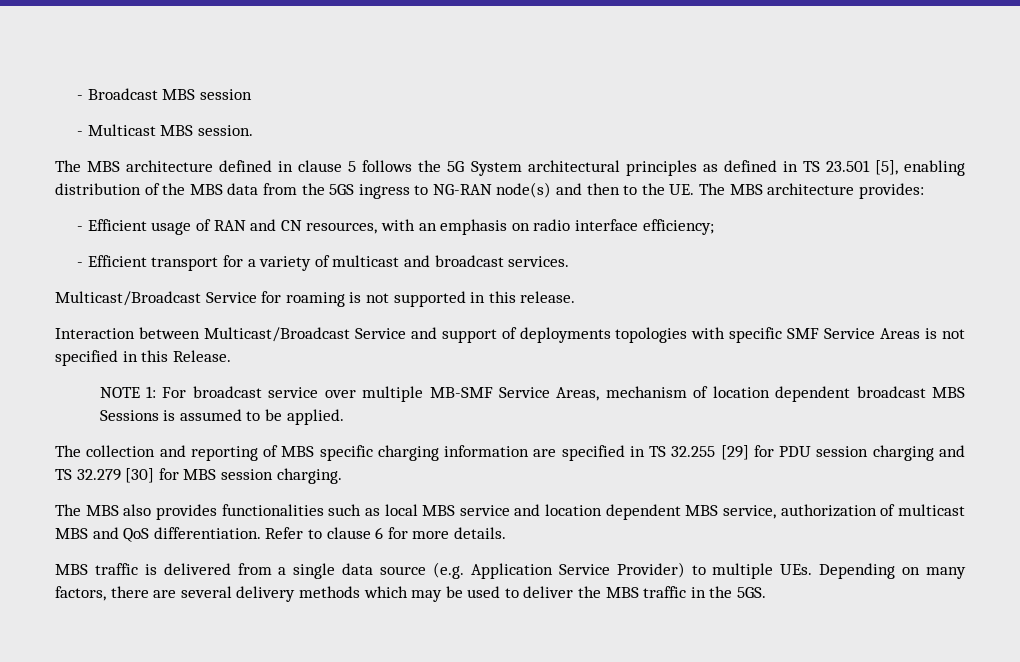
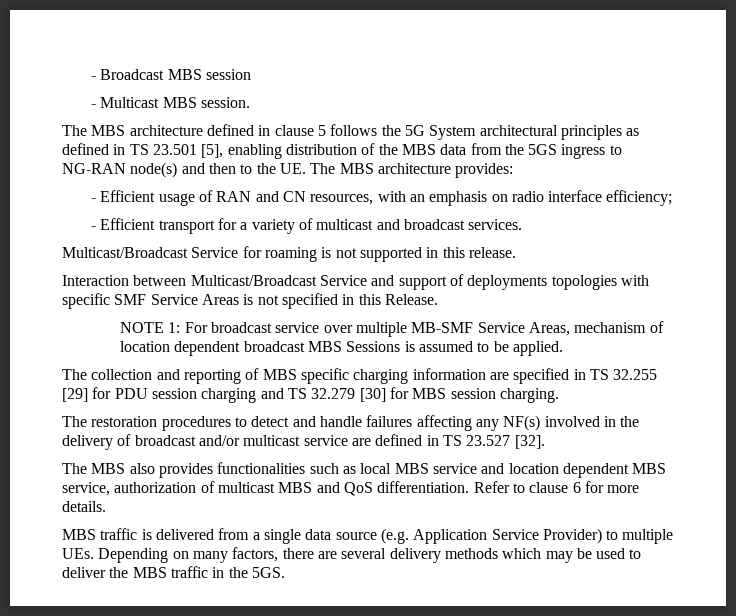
+ The restoration procedures to detect and handle failures affecting any NF(s) involved in the delivery of broadcast and/or multicast service are defined in TS 23.527 [32].

